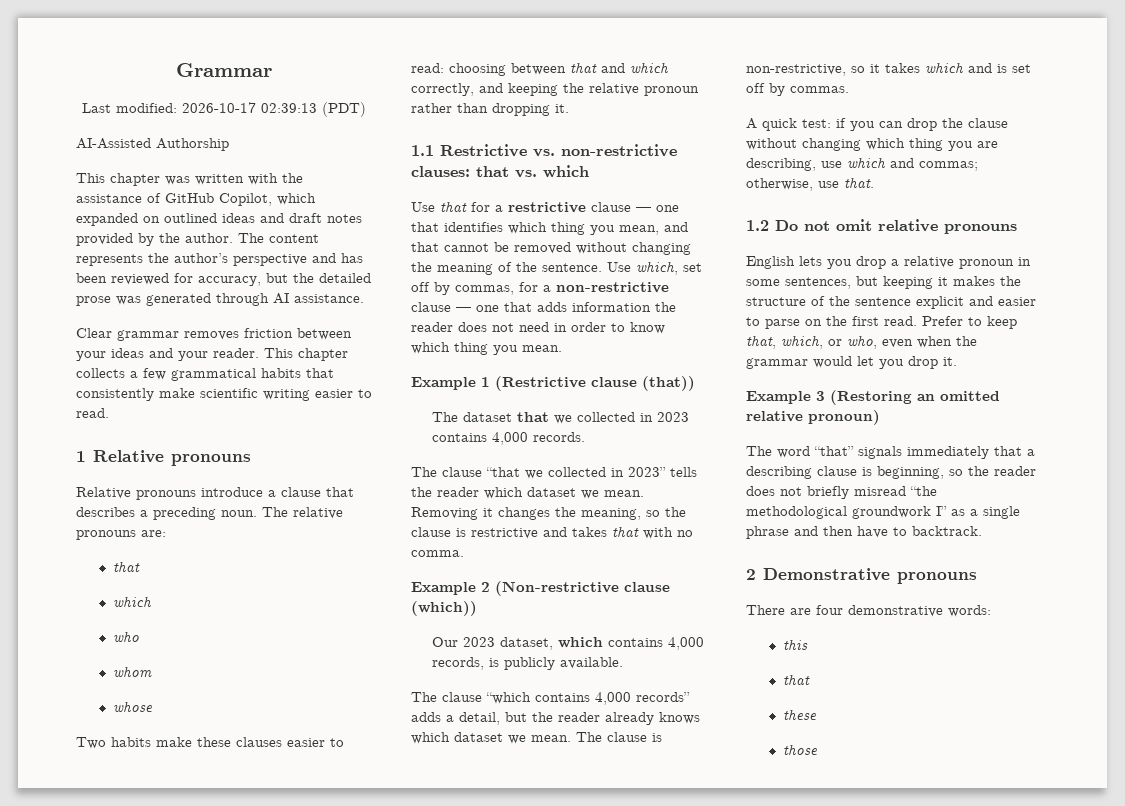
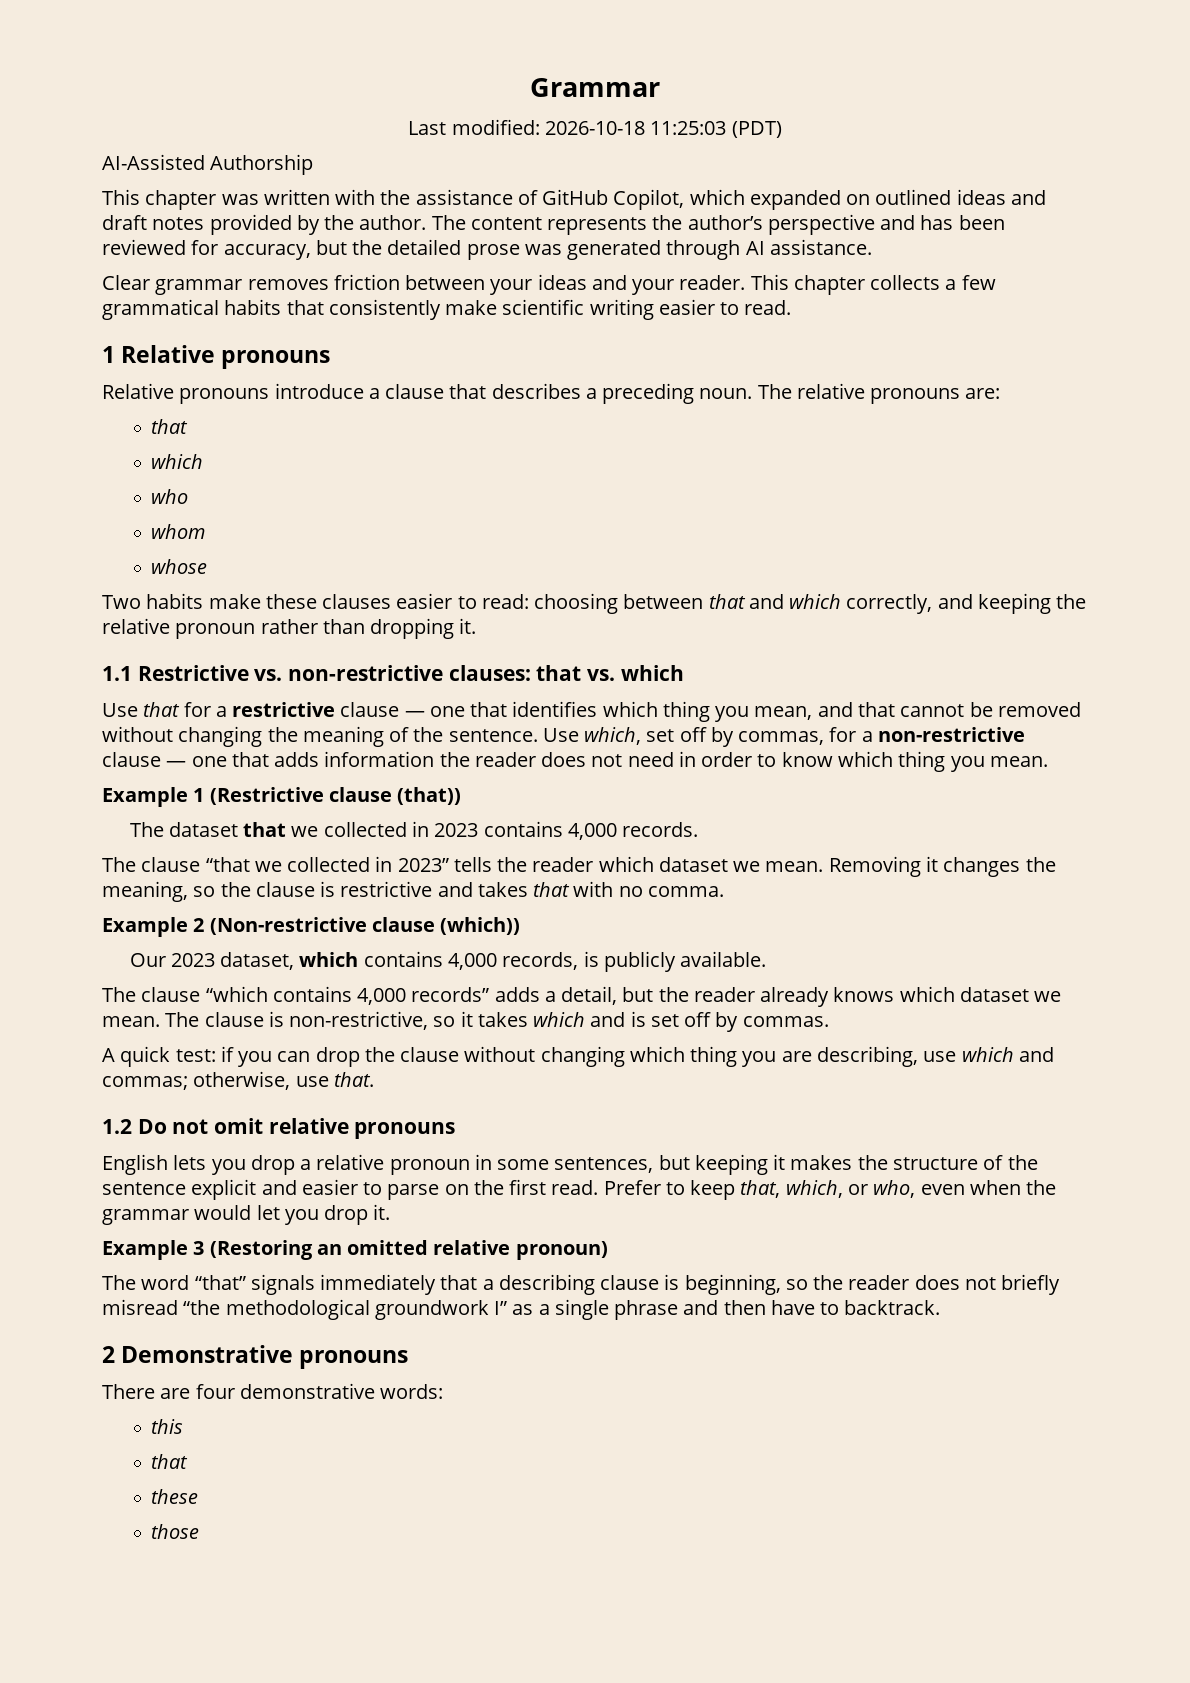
- Last modified: 2026-10-17 02:39:13 (PDT)
+ Last modified: 2026-10-18 11:25:03 (PDT)

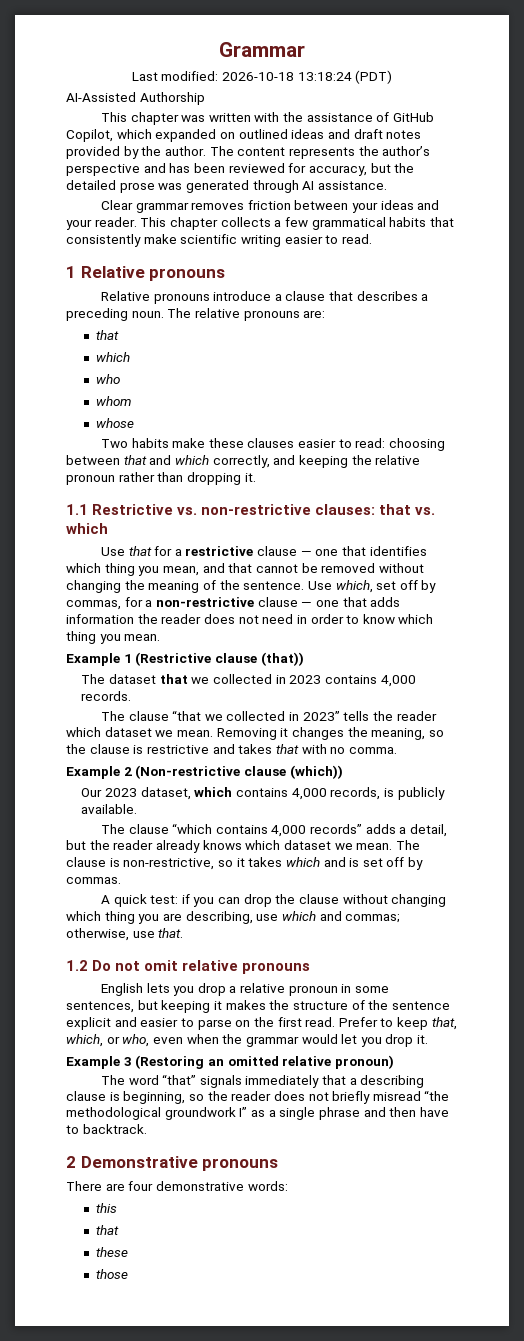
- Last modified: 2026-10-18 11:25:03 (PDT)
+ Last modified: 2026-10-18 13:18:24 (PDT)

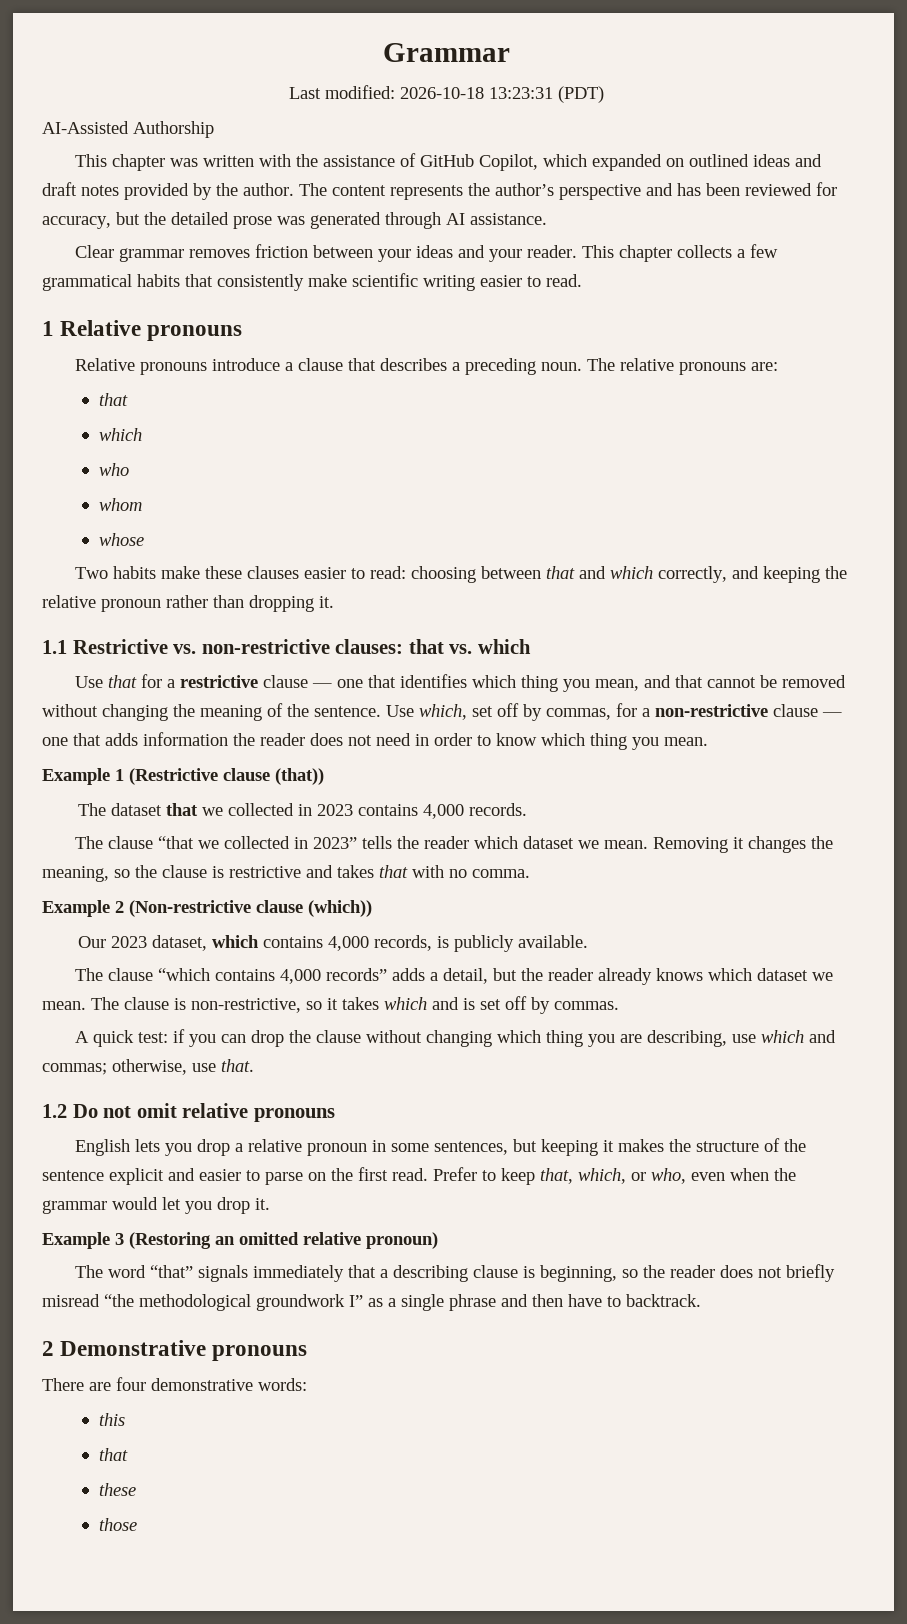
- Last modified: 2026-10-18 13:18:24 (PDT)
+ Last modified: 2026-10-18 13:23:31 (PDT)

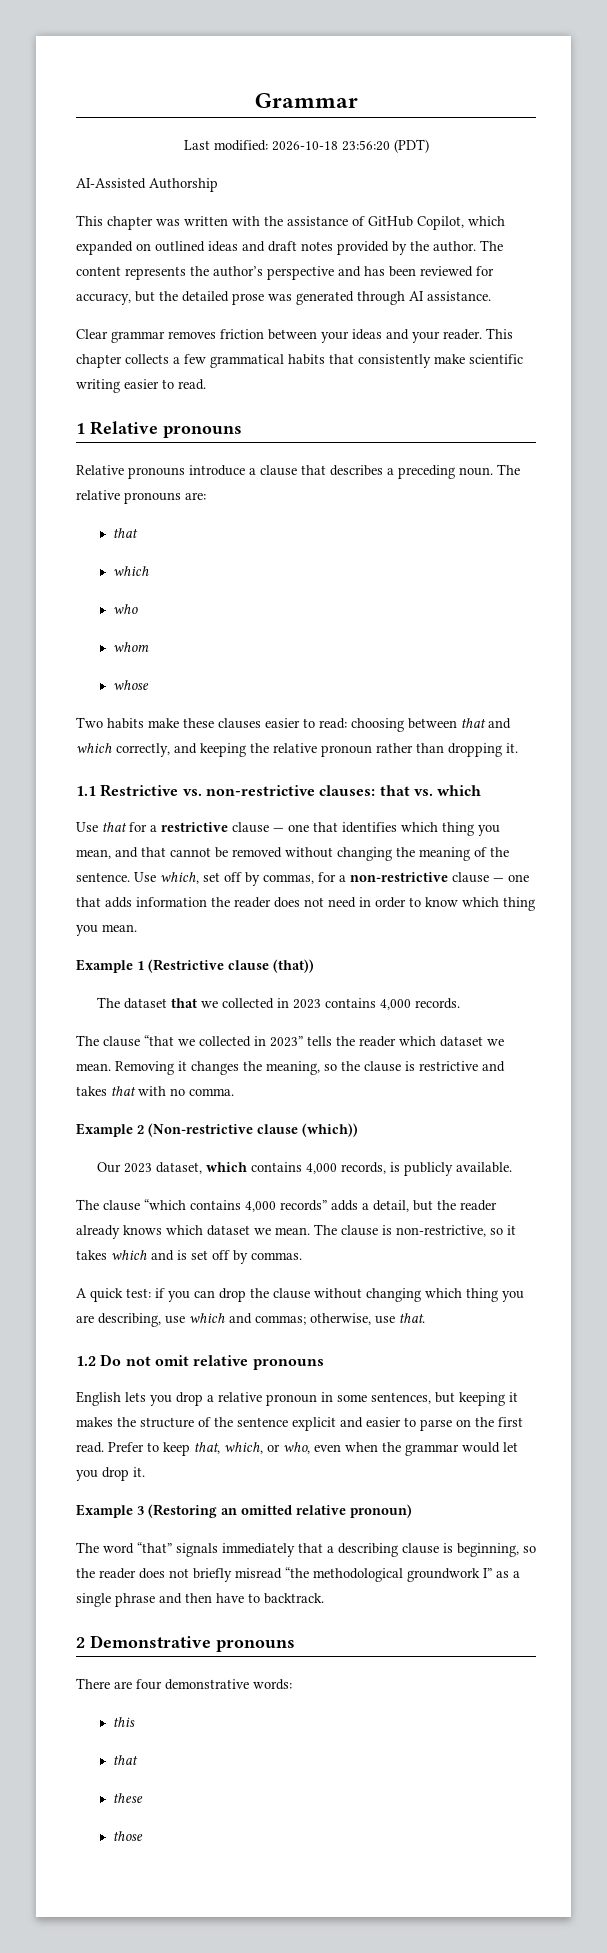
- Last modified: 2026-10-18 13:23:31 (PDT)
+ Last modified: 2026-10-18 23:56:20 (PDT)

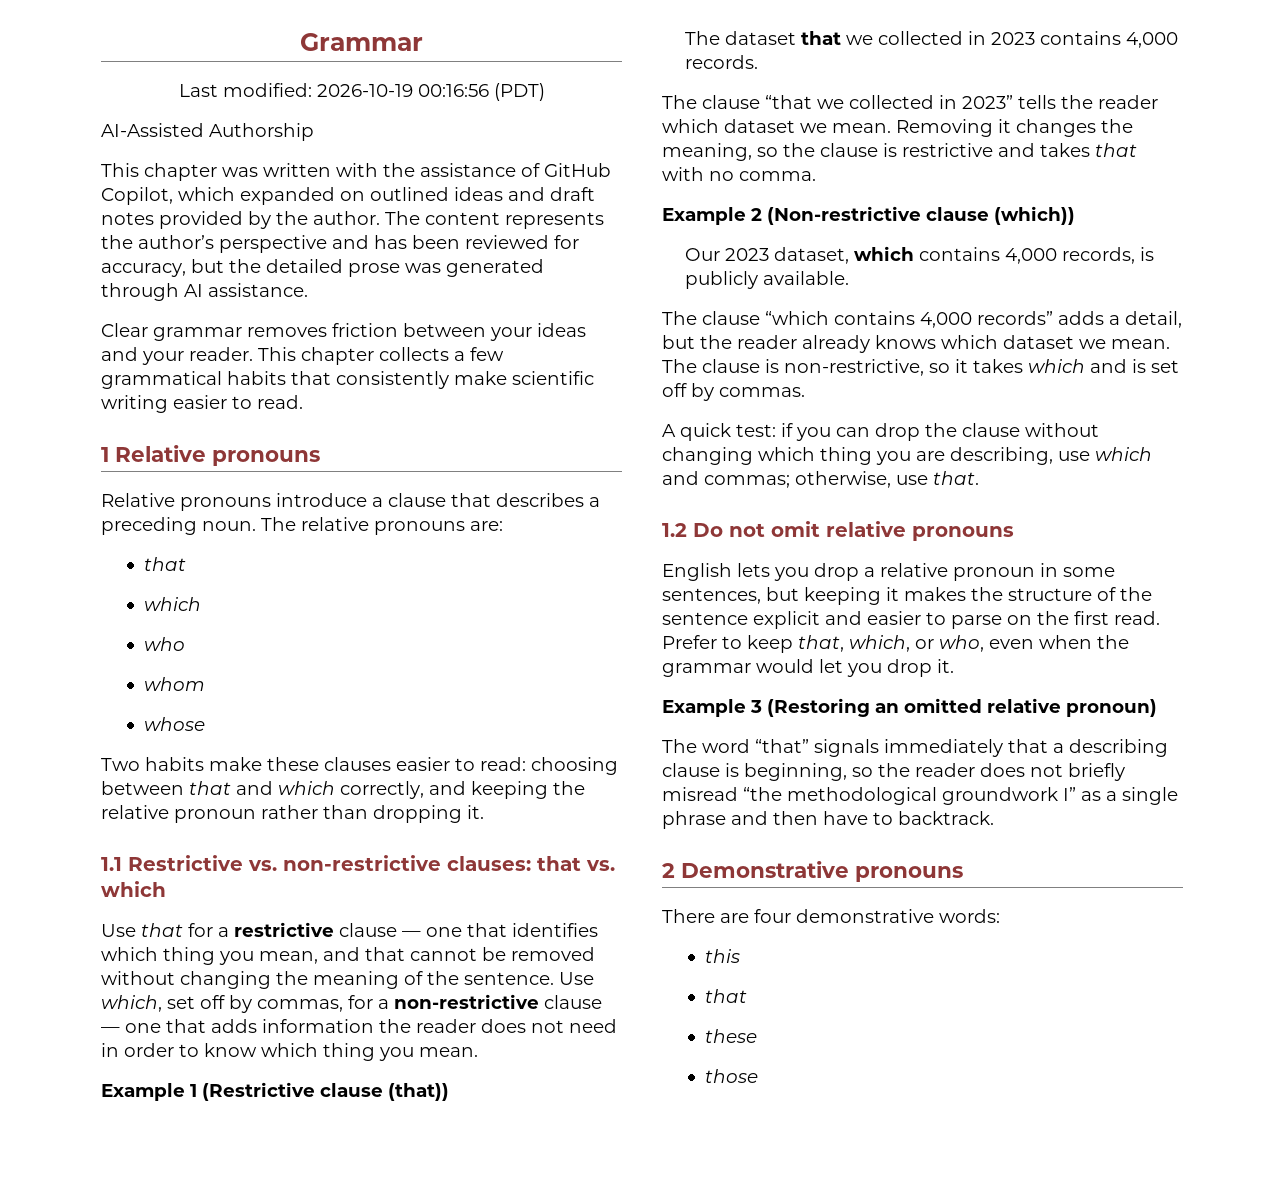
- Last modified: 2026-10-18 23:56:20 (PDT)
+ Last modified: 2026-10-19 00:16:56 (PDT)

